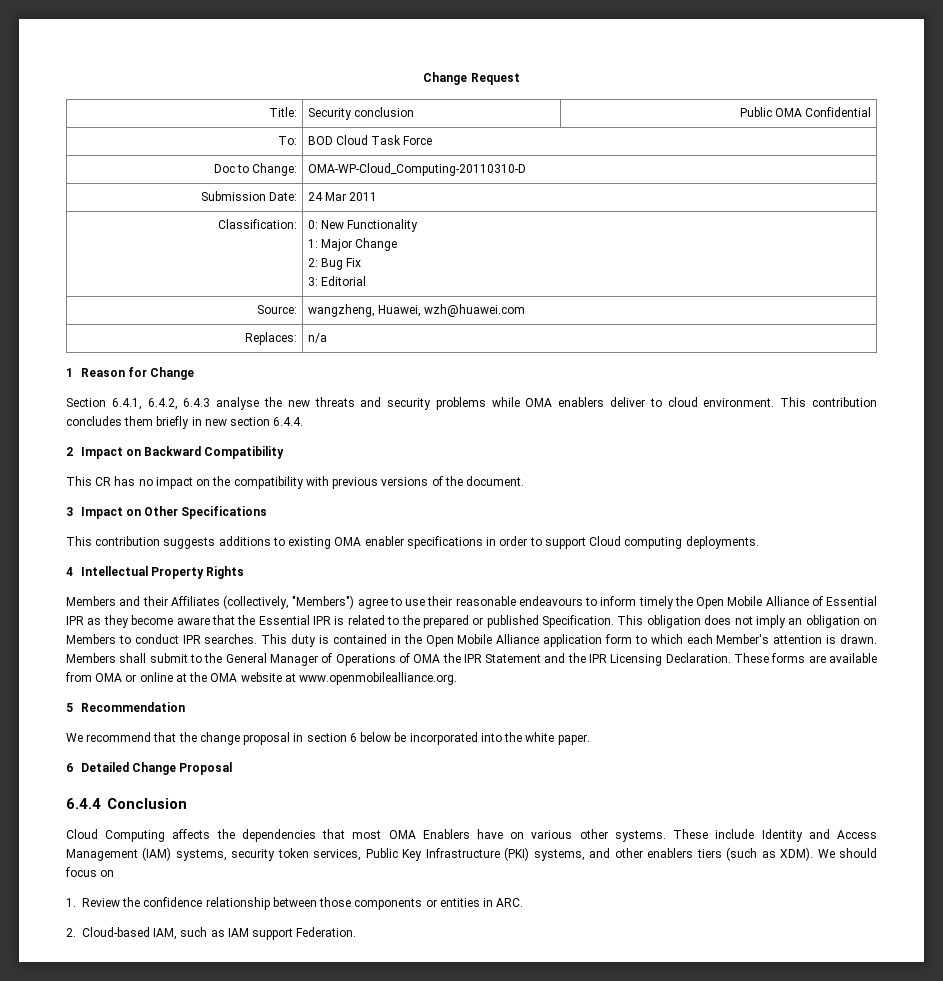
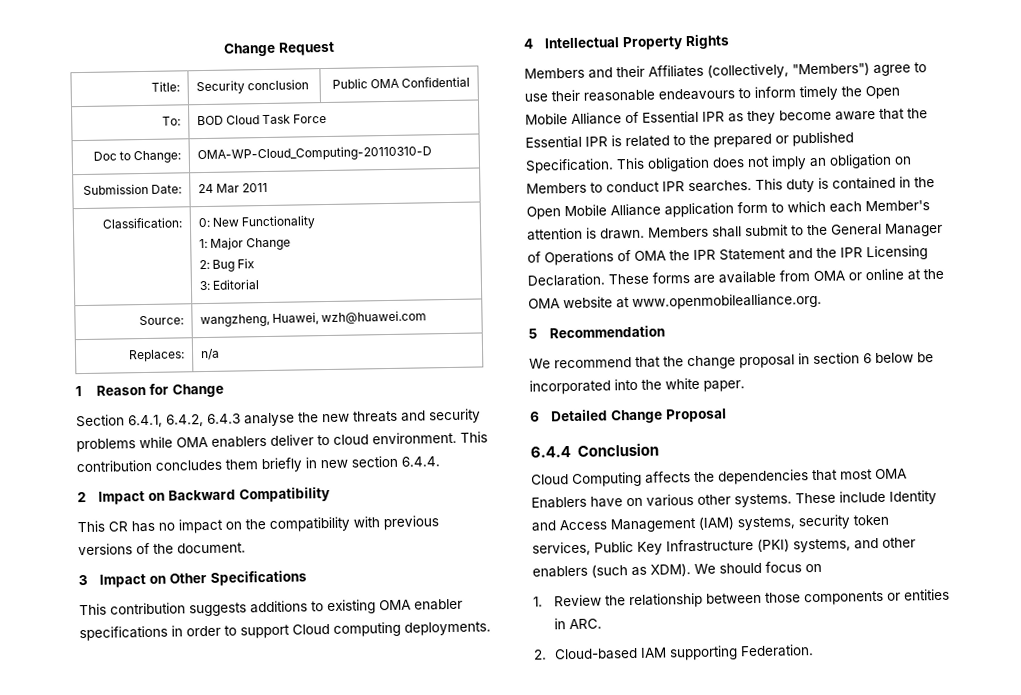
- These include Identity and Access Management (IAM) systems, security token services, Public Key Infrastructure (PKI) systems, and other enablers tiers (such as XDM).
+ These include Identity and Access Management (IAM) systems, security token services, Public Key Infrastructure (PKI) systems, and other enablers (such as XDM).
- 1. Review the confidence relationship between those components or entities in ARC.
+ 1. Review the relationship between those components or entities in ARC.
- 2. Cloud-based IAM, such as IAM support Federation.
+ 2. Cloud-based IAM supporting Federation.

